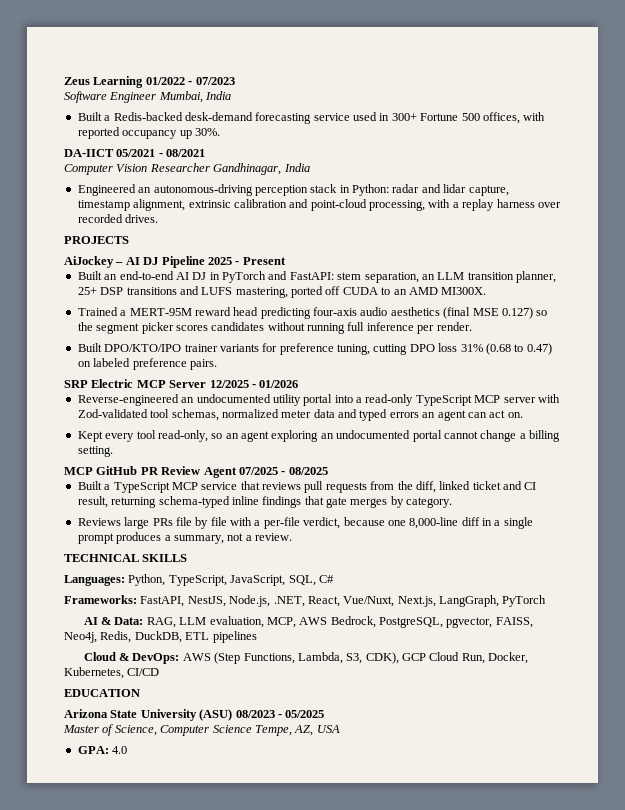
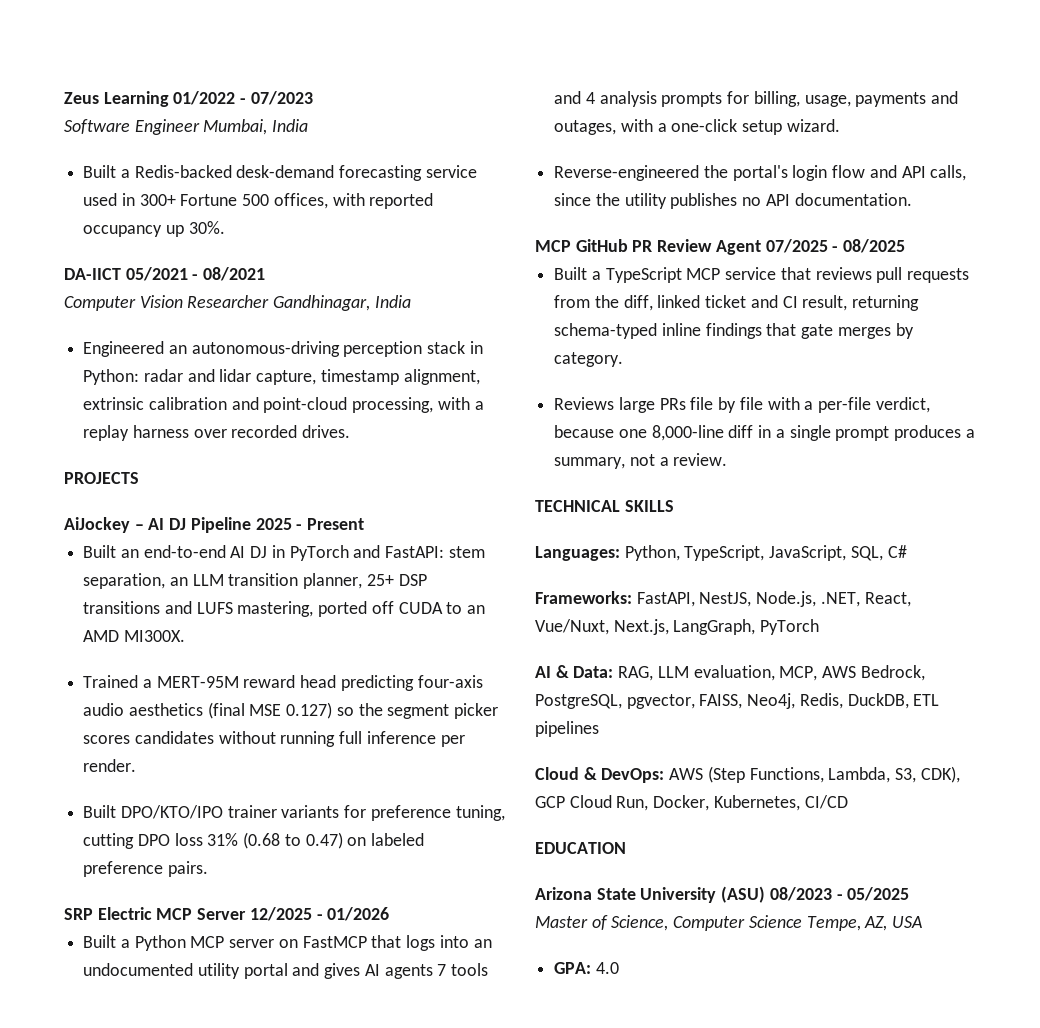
- Reverse-engineered an undocumented utility portal into a read-only TypeScript MCP server with Zod-validated tool schemas, normalized meter data and typed errors an agent can act on.
- Kept every tool read-only, so an agent exploring an undocumented portal cannot change a billing setting.
+ Built a Python MCP server on FastMCP that logs into an undocumented utility portal and gives AI agents 7 tools and 4 analysis prompts for billing, usage, payments and outages, with a one-click setup wizard.
+ Reverse-engineered the portal's login flow and API calls, since the utility publishes no API documentation.

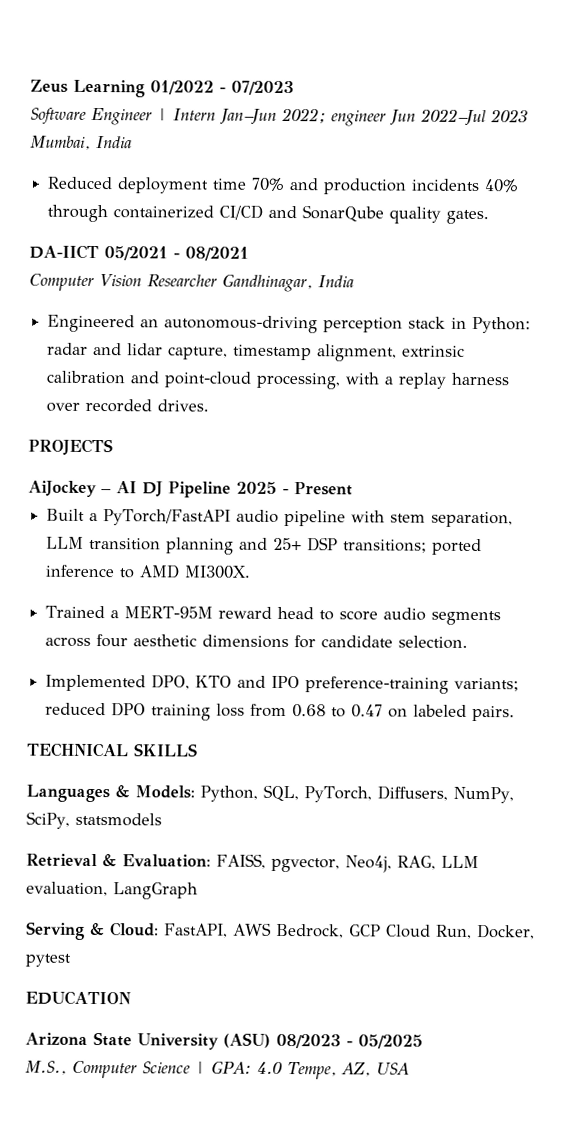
- Software Engineer Mumbai, India
- Built a Redis-backed desk-demand forecasting service used in 300+ Fortune 500 offices, with reported occupancy up 30%.
+ Software Engineer | Intern Jan–Jun 2022; engineer Jun 2022–Jul 2023 Mumbai, India
+ Reduced deployment time 70% and production incidents 40% through containerized CI/CD and SonarQube quality gates.
- Built an end-to-end AI DJ in PyTorch and FastAPI: stem separation, an LLM transition planner, 25+ DSP transitions and LUFS mastering, ported off CUDA to an AMD MI300X.
+ Built a PyTorch/FastAPI audio pipeline with stem separation, LLM transition planning and 25+ DSP transitions; ported inference to AMD MI300X.
- Trained a MERT-95M reward head predicting four-axis audio aesthetics (final MSE 0.127) so the segment picker scores candidates without running full inference per render.
- Built DPO/KTO/IPO trainer variants for preference tuning, cutting DPO loss 31% (0.68 to 0.47) on labeled preference pairs.
+ Trained a MERT-95M reward head to score audio segments across four aesthetic dimensions for candidate selection.
+ Implemented DPO, KTO and IPO preference-training variants; reduced DPO training loss from 0.68 to 0.47 on labeled pairs.
- SRP Electric MCP Server 12/2025 - 01/2026
- Built a Python MCP server on FastMCP that logs into an undocumented utility portal and gives AI agents 7 tools and 4 analysis prompts for billing, usage, payments and outages, with a one-click setup wizard.
- Reverse-engineered the portal's login flow and API calls, since the utility publishes no API documentation.
- MCP GitHub PR Review Agent 07/2025 - 08/2025
- Built a TypeScript MCP service that reviews pull requests from the diff, linked ticket and CI result, returning schema-typed inline findings that gate merges by category.
- Reviews large PRs file by file with a per-file verdict, because one 8,000-line diff in a single prompt produces a summary, not a review.
  TECHNICAL SKILLS
- Languages: Python, TypeScript, JavaScript, SQL, C#
- Frameworks: FastAPI, NestJS, Node.js, .NET, React, Vue/Nuxt, Next.js, LangGraph, PyTorch
- AI & Data: RAG, LLM evaluation, MCP, AWS Bedrock, PostgreSQL, pgvector, FAISS, Neo4j, Redis, DuckDB, ETL pipelines
- Cloud & DevOps: AWS (Step Functions, Lambda, S3, CDK), GCP Cloud Run, Docker, Kubernetes, CI/CD
+ Languages & Models: Python, SQL, PyTorch, Diffusers, NumPy, SciPy, statsmodels
+ Retrieval & Evaluation: FAISS, pgvector, Neo4j, RAG, LLM evaluation, LangGraph
+ Serving & Cloud: FastAPI, AWS Bedrock, GCP Cloud Run, Docker, pytest
- Master of Science, Computer Science Tempe, AZ, USA
+ M.S., Computer Science | GPA: 4.0 Tempe, AZ, USA
- GPA: 4.0

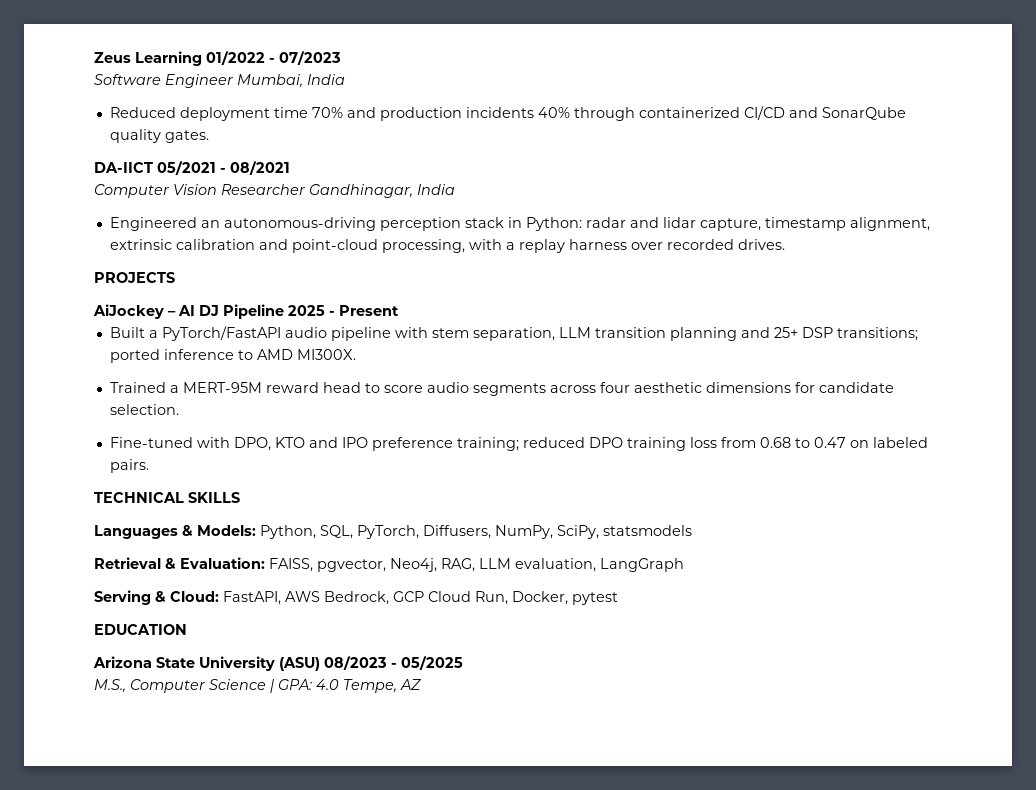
- Software Engineer | Intern Jan–Jun 2022; engineer Jun 2022–Jul 2023 Mumbai, India
+ Software Engineer Mumbai, India
- Implemented DPO, KTO and IPO preference-training variants; reduced DPO training loss from 0.68 to 0.47 on labeled pairs.
+ Fine-tuned with DPO, KTO and IPO preference training; reduced DPO training loss from 0.68 to 0.47 on labeled pairs.
- M.S., Computer Science | GPA: 4.0 Tempe, AZ, USA
+ M.S., Computer Science | GPA: 4.0 Tempe, AZ

